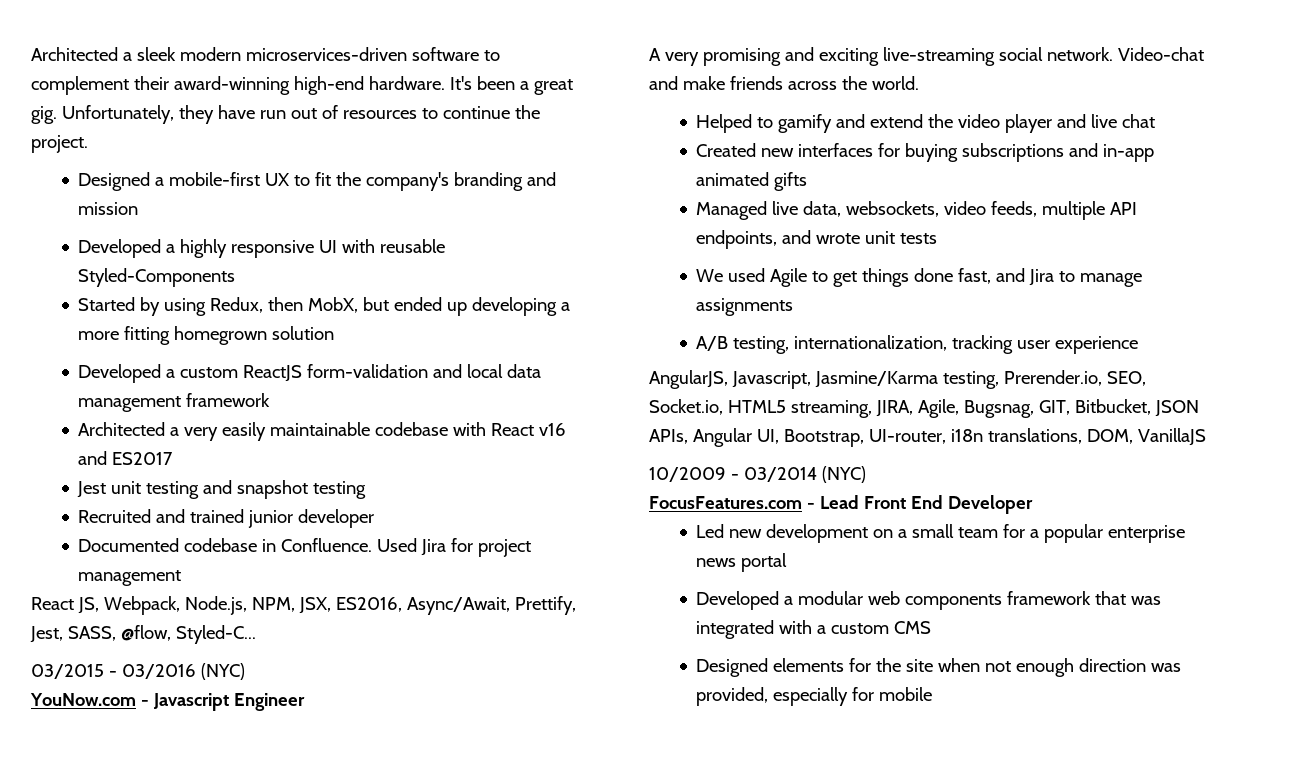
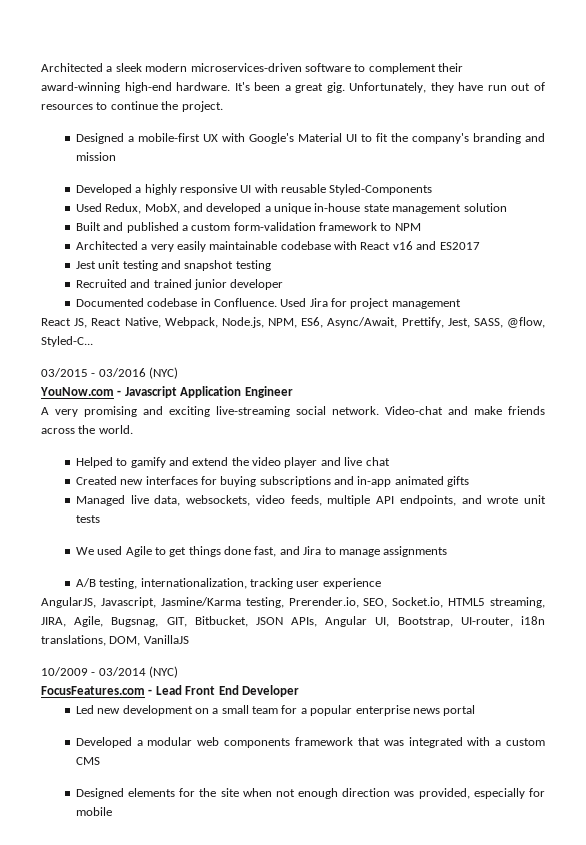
- Designed a mobile-first UX to fit the company's branding and mission
+ Designed a mobile-first UX with Google's Material UI to fit the company's branding and mission
- Started by using Redux, then MobX, but ended up developing a more fitting homegrown solution
- Developed a custom ReactJS form-validation and local data management framework
+ Used Redux, MobX, and developed a unique in-house state management solution
+ Built and published a custom form-validation framework to NPM
- React JS, Webpack, Node.js, NPM, JSX, ES2016, Async/Await, Prettify, Jest, SASS, @flow, Styled-C...
+ React JS, React Native, Webpack, Node.js, NPM, ES6, Async/Await, Prettify, Jest, SASS, @flow, Styled-C...
- YouNow.com - Javascript Engineer
+ YouNow.com - Javascript Application Engineer

